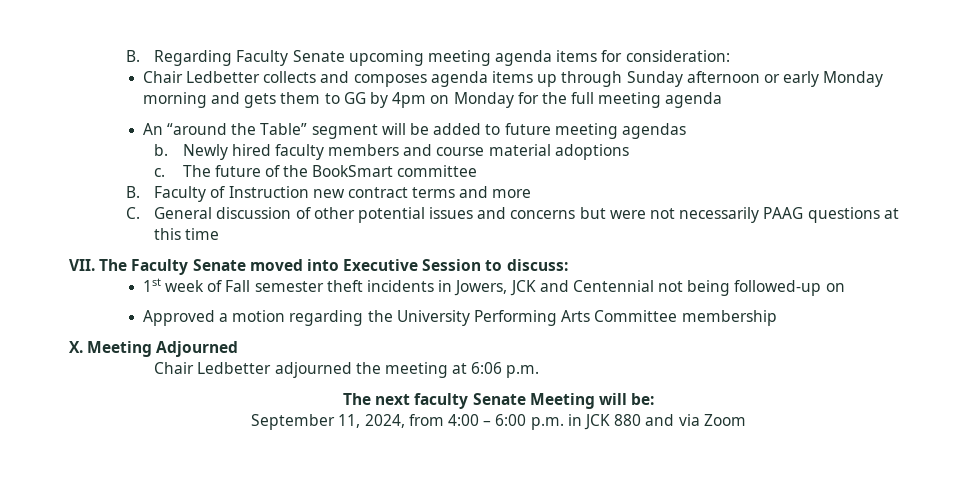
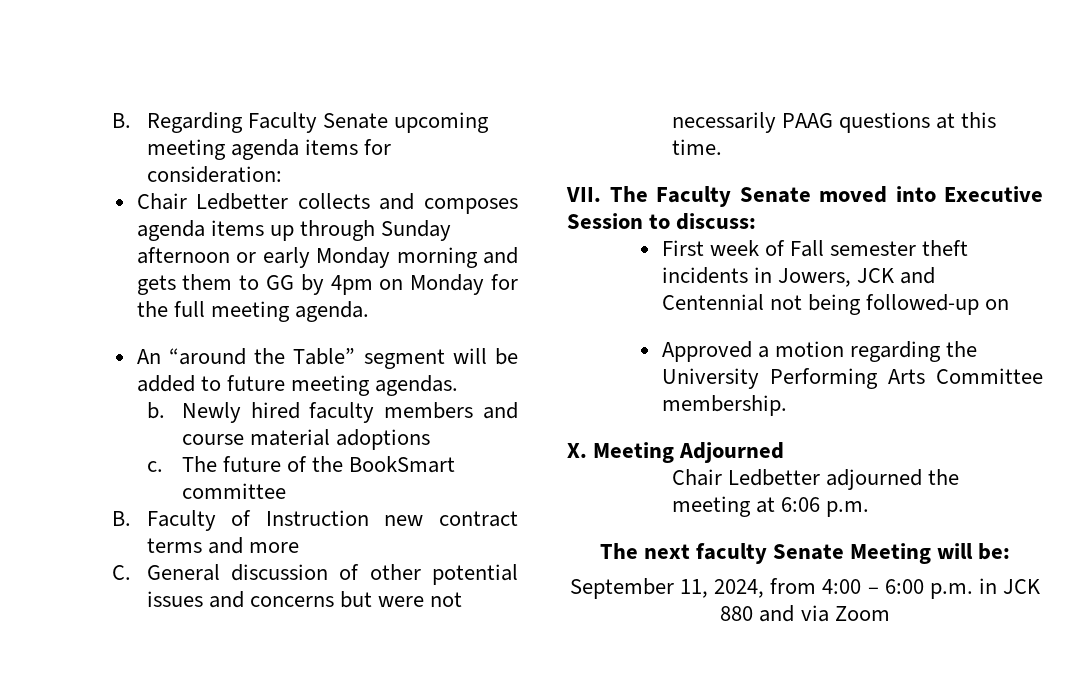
- Chair Ledbetter collects and composes agenda items up through Sunday afternoon or early Monday morning and gets them to GG by 4pm on Monday for the full meeting agenda
+ Chair Ledbetter collects and composes agenda items up through Sunday afternoon or early Monday morning and gets them to GG by 4pm on Monday for the full meeting agenda.
- An “around the Table” segment will be added to future meeting agendas
+ An “around the Table” segment will be added to future meeting agendas.
- C. General discussion of other potential issues and concerns but were not necessarily PAAG questions at this time
+ C. General discussion of other potential issues and concerns but were not necessarily PAAG questions at this time.
- 1st week of Fall semester theft incidents in Jowers, JCK and Centennial not being followed-up on
+ First week of Fall semester theft incidents in Jowers, JCK and Centennial not being followed-up on
- Approved a motion regarding the University Performing Arts Committee membership
+ Approved a motion regarding the University Performing Arts Committee membership.

